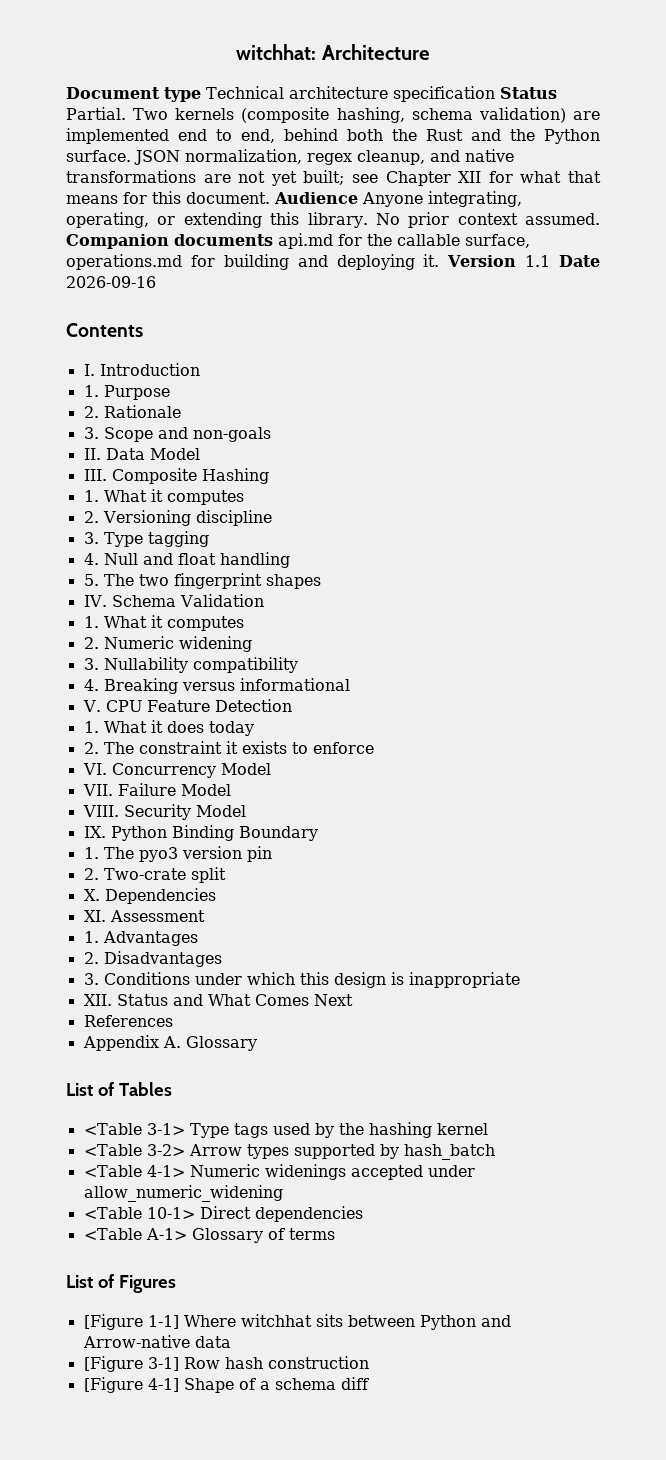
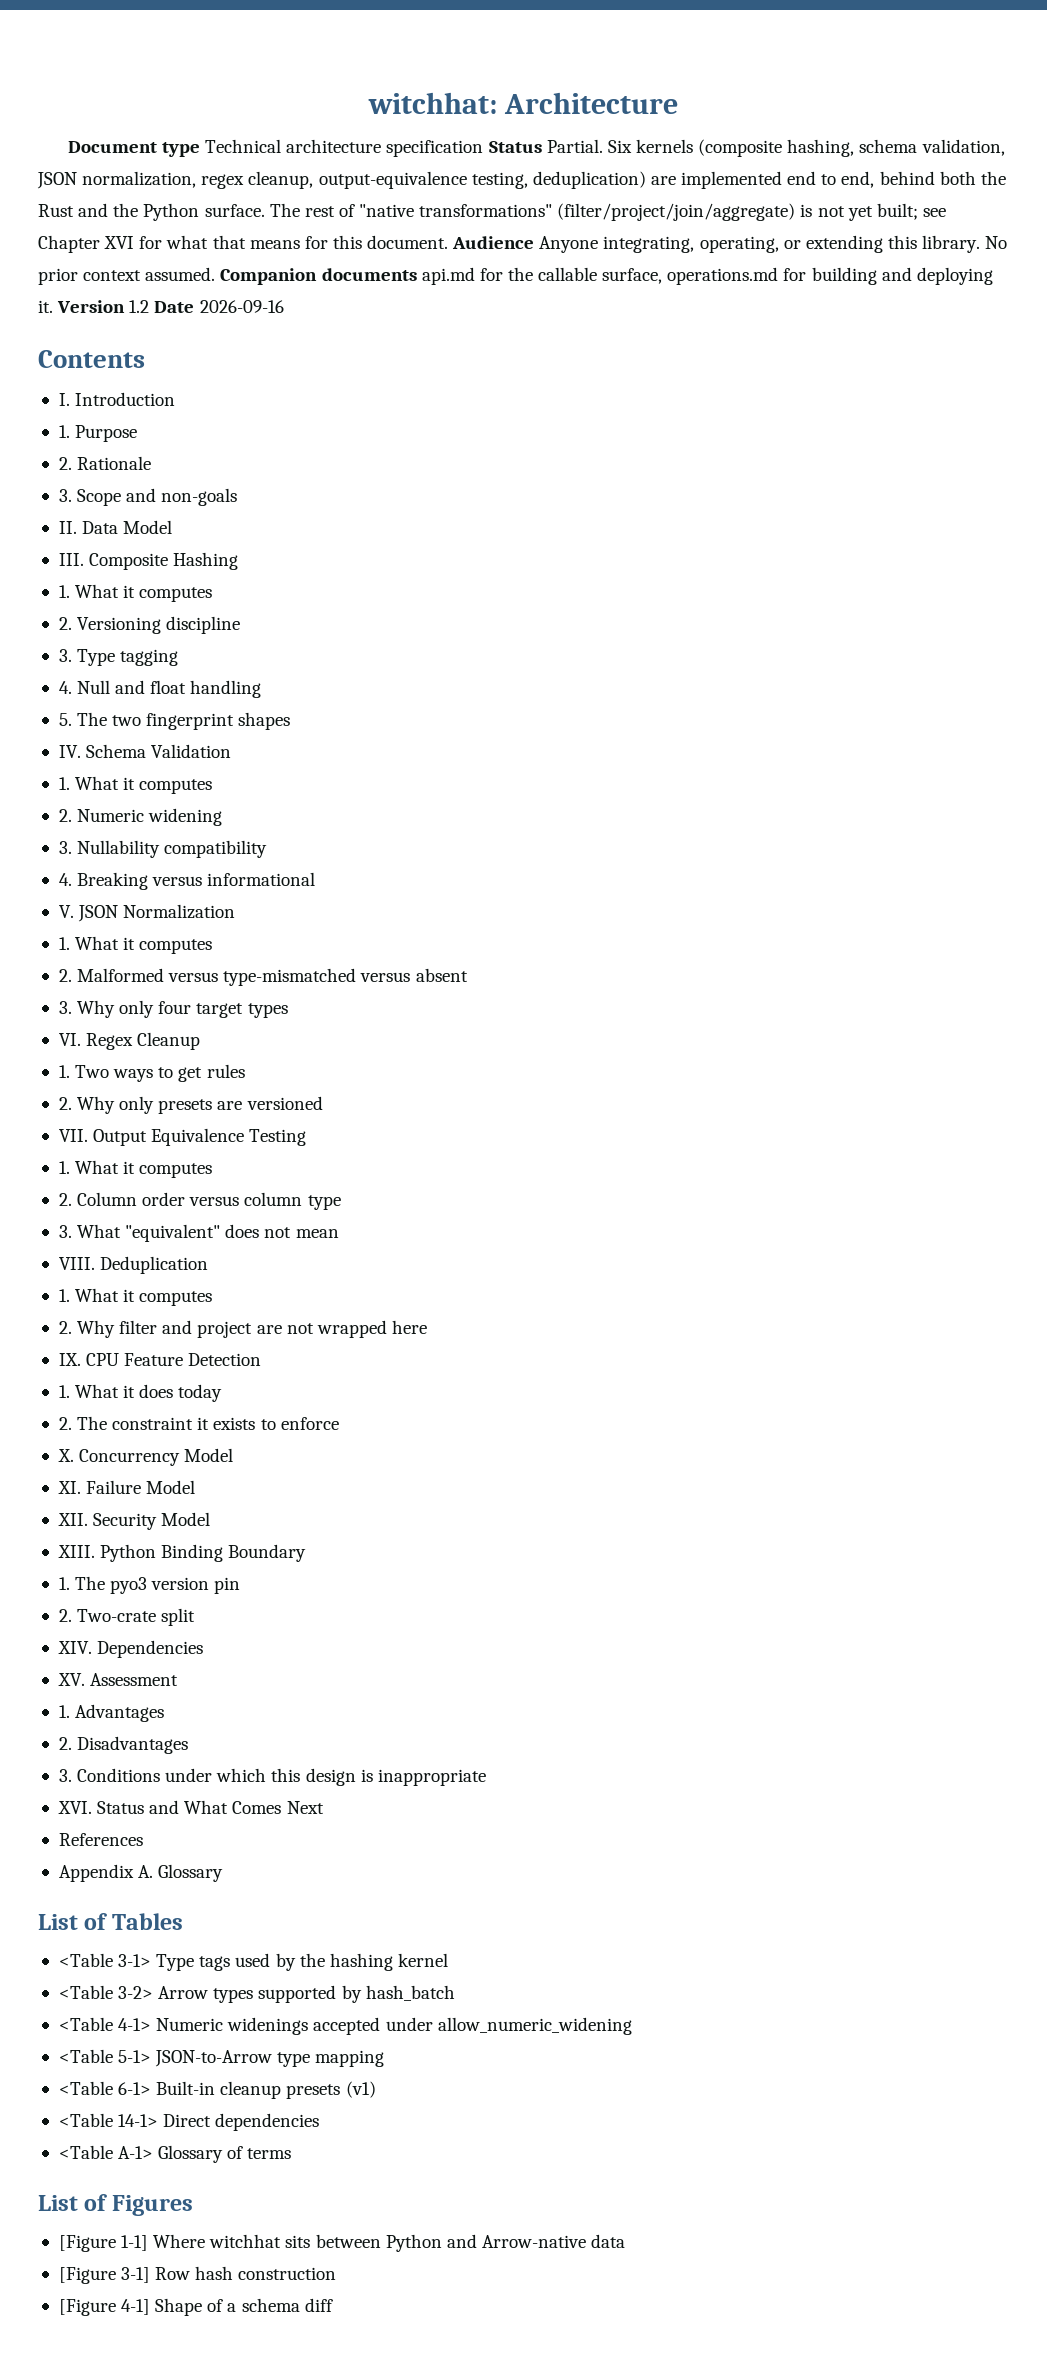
- Two kernels (composite hashing, schema validation) are implemented end to end, behind both the Rust and the Python surface.
+ Six kernels (composite hashing, schema validation, JSON normalization, regex cleanup, output-equivalence testing, deduplication) are implemented end to end, behind both the Rust and the Python surface.
- JSON normalization, regex cleanup, and native transformations are not yet built; see Chapter XII for what that means for this document.
+ The rest of "native transformations" (filter/project/join/aggregate) is not yet built; see Chapter XVI for what that means for this document.
- Version 1.1 Date 2026-09-16
+ Version 1.2 Date 2026-09-16
- V. CPU Feature Detection
+ V. JSON Normalization
+ 1. What it computes
+ 2. Malformed versus type-mismatched versus absent
+ 3. Why only four target types
+ VI. Regex Cleanup
+ 1. Two ways to get rules
+ 2. Why only presets are versioned
+ VII. Output Equivalence Testing
+ 1. What it computes
+ 2. Column order versus column type
+ 3. What "equivalent" does not mean
+ VIII. Deduplication
+ 1. What it computes
+ 2. Why filter and project are not wrapped here
+ IX. CPU Feature Detection
- VI. Concurrency Model
+ X. Concurrency Model
- VII. Failure Model
+ XI. Failure Model
- VIII. Security Model
+ XII. Security Model
- IX. Python Binding Boundary
+ XIII. Python Binding Boundary
- X. Dependencies
+ XIV. Dependencies
- XI. Assessment
+ XV. Assessment
- XII. Status and What Comes Next
+ XVI. Status and What Comes Next
- <Table 10-1> Direct dependencies
+ <Table 5-1> JSON-to-Arrow type mapping
+ <Table 6-1> Built-in cleanup presets (v1)
+ <Table 14-1> Direct dependencies

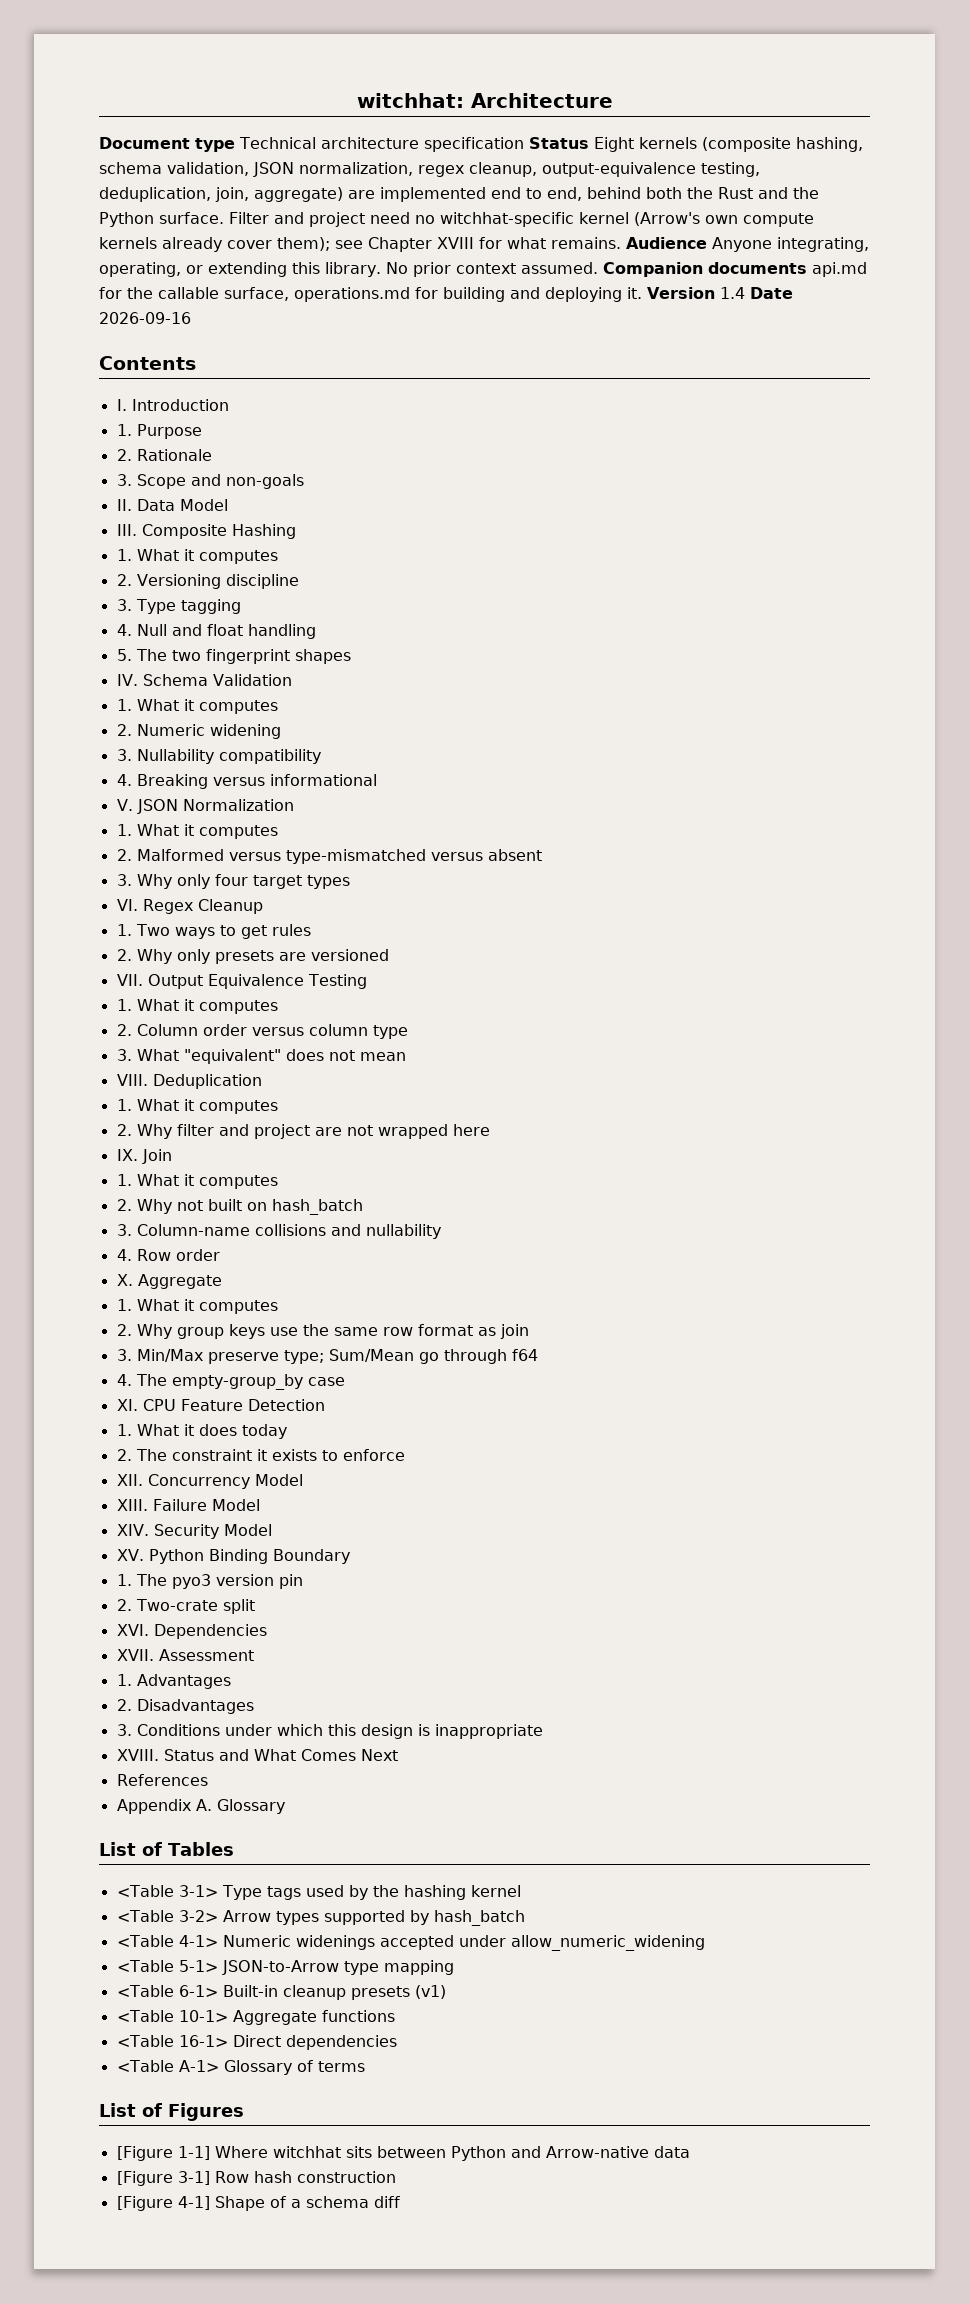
- Document type Technical architecture specification Status Partial. Six kernels (composite hashing, schema validation, JSON normalization, regex cleanup, output-equivalence testing, deduplication) are implemented end to end, behind both the Rust and the Python surface.
+ Document type Technical architecture specification Status Eight kernels (composite hashing, schema validation, JSON normalization, regex cleanup, output-equivalence testing, deduplication, join, aggregate) are implemented end to end, behind both the Rust and the Python surface.
- The rest of "native transformations" (filter/project/join/aggregate) is not yet built; see Chapter XVI for what that means for this document.
+ Filter and project need no witchhat-specific kernel (Arrow's own compute kernels already cover them); see Chapter XVIII for what remains.
- Version 1.2 Date 2026-09-16
+ Version 1.4 Date 2026-09-16
- IX. CPU Feature Detection
+ IX. Join
+ 1. What it computes
+ 2. Why not built on hash_batch
+ 3. Column-name collisions and nullability
+ 4. Row order
+ X. Aggregate
+ 1. What it computes
+ 2. Why group keys use the same row format as join
+ 3. Min/Max preserve type; Sum/Mean go through f64
+ 4. The empty-group_by case
+ XI. CPU Feature Detection
- X. Concurrency Model
+ XII. Concurrency Model
- XI. Failure Model
+ XIII. Failure Model
- XII. Security Model
+ XIV. Security Model
- XIII. Python Binding Boundary
+ XV. Python Binding Boundary
- XIV. Dependencies
+ XVI. Dependencies
- XV. Assessment
+ XVII. Assessment
- XVI. Status and What Comes Next
+ XVIII. Status and What Comes Next
- <Table 14-1> Direct dependencies
+ <Table 10-1> Aggregate functions
+ <Table 16-1> Direct dependencies

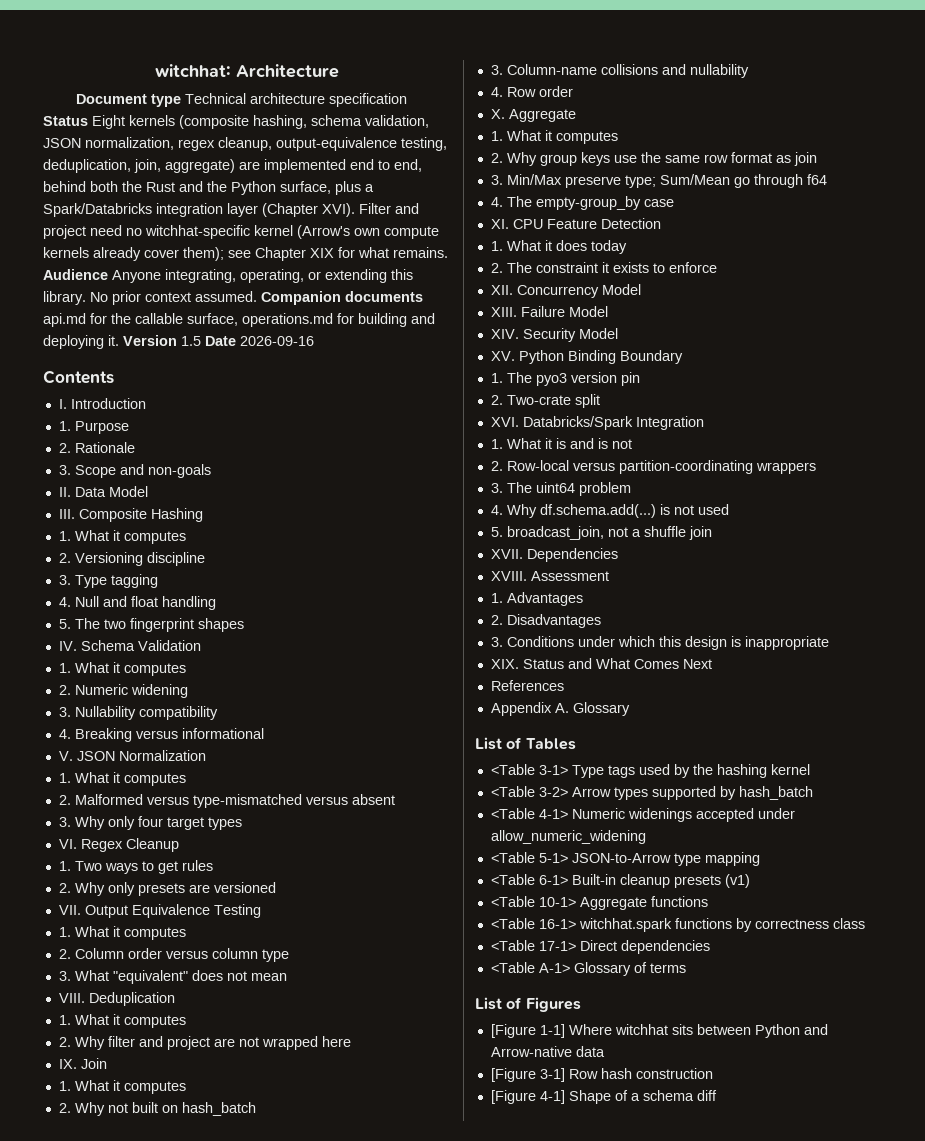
- Document type Technical architecture specification Status Eight kernels (composite hashing, schema validation, JSON normalization, regex cleanup, output-equivalence testing, deduplication, join, aggregate) are implemented end to end, behind both the Rust and the Python surface.
+ Document type Technical architecture specification Status Eight kernels (composite hashing, schema validation, JSON normalization, regex cleanup, output-equivalence testing, deduplication, join, aggregate) are implemented end to end, behind both the Rust and the Python surface, plus a Spark/Databricks integration layer (Chapter XVI).
- Filter and project need no witchhat-specific kernel (Arrow's own compute kernels already cover them); see Chapter XVIII for what remains.
+ Filter and project need no witchhat-specific kernel (Arrow's own compute kernels already cover them); see Chapter XIX for what remains.
- Version 1.4 Date 2026-09-16
+ Version 1.5 Date 2026-09-16
- XVI. Dependencies
+ XVI. Databricks/Spark Integration
+ 1. What it is and is not
+ 2. Row-local versus partition-coordinating wrappers
+ 3. The uint64 problem
+ 4. Why df.schema.add(...) is not used
+ 5. broadcast_join, not a shuffle join
+ XVII. Dependencies
- XVII.
+ XVIII.
- XVIII. Status and What Comes Next
+ XIX. Status and What Comes Next
- <Table 16-1> Direct dependencies
+ <Table 16-1> witchhat.spark functions by correctness class
+ <Table 17-1> Direct dependencies

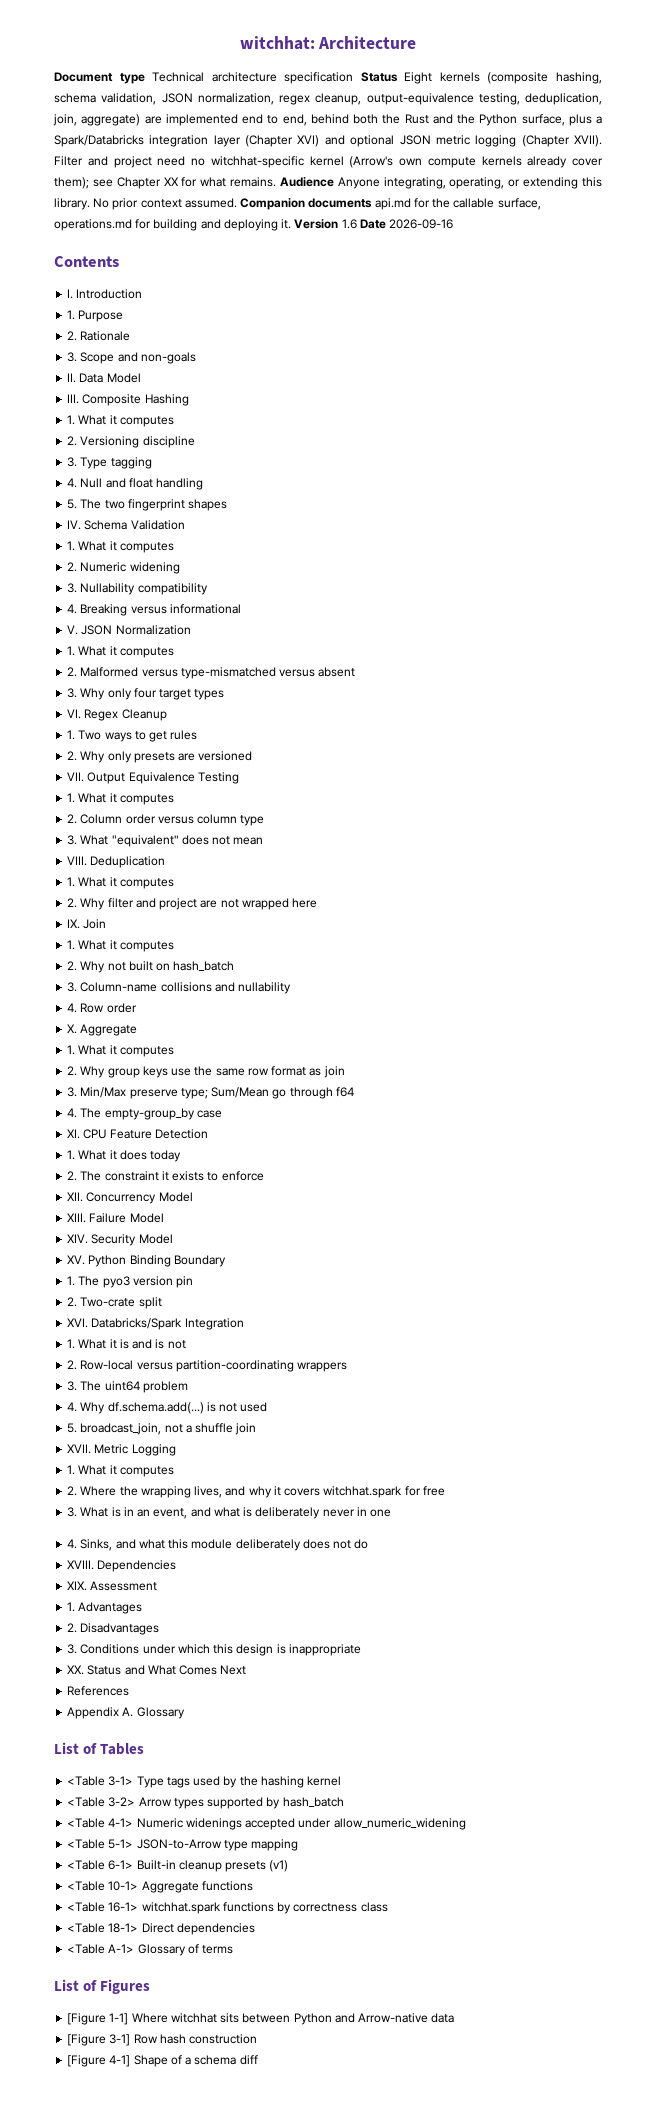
- Document type Technical architecture specification Status Eight kernels (composite hashing, schema validation, JSON normalization, regex cleanup, output-equivalence testing, deduplication, join, aggregate) are implemented end to end, behind both the Rust and the Python surface, plus a Spark/Databricks integration layer (Chapter XVI).
+ Document type Technical architecture specification Status Eight kernels (composite hashing, schema validation, JSON normalization, regex cleanup, output-equivalence testing, deduplication, join, aggregate) are implemented end to end, behind both the Rust and the Python surface, plus a Spark/Databricks integration layer (Chapter XVI) and optional JSON metric logging (Chapter XVII).
- Filter and project need no witchhat-specific kernel (Arrow's own compute kernels already cover them); see Chapter XIX for what remains.
+ Filter and project need no witchhat-specific kernel (Arrow's own compute kernels already cover them); see Chapter XX for what remains.
- Version 1.5 Date 2026-09-16
+ Version 1.6 Date 2026-09-16
+ Metric Logging
+ 1. What it computes
+ 2. Where the wrapping lives, and why it covers witchhat.spark for free
+ 3. What is in an event, and what is deliberately never in one
+ 4. Sinks, and what this module deliberately does not do
+ XVIII.
- XVIII. Assessment
+ XIX. Assessment
- XIX. Status and What Comes Next
+ XX. Status and What Comes Next
- <Table 17-1> Direct dependencies
+ <Table 18-1> Direct dependencies

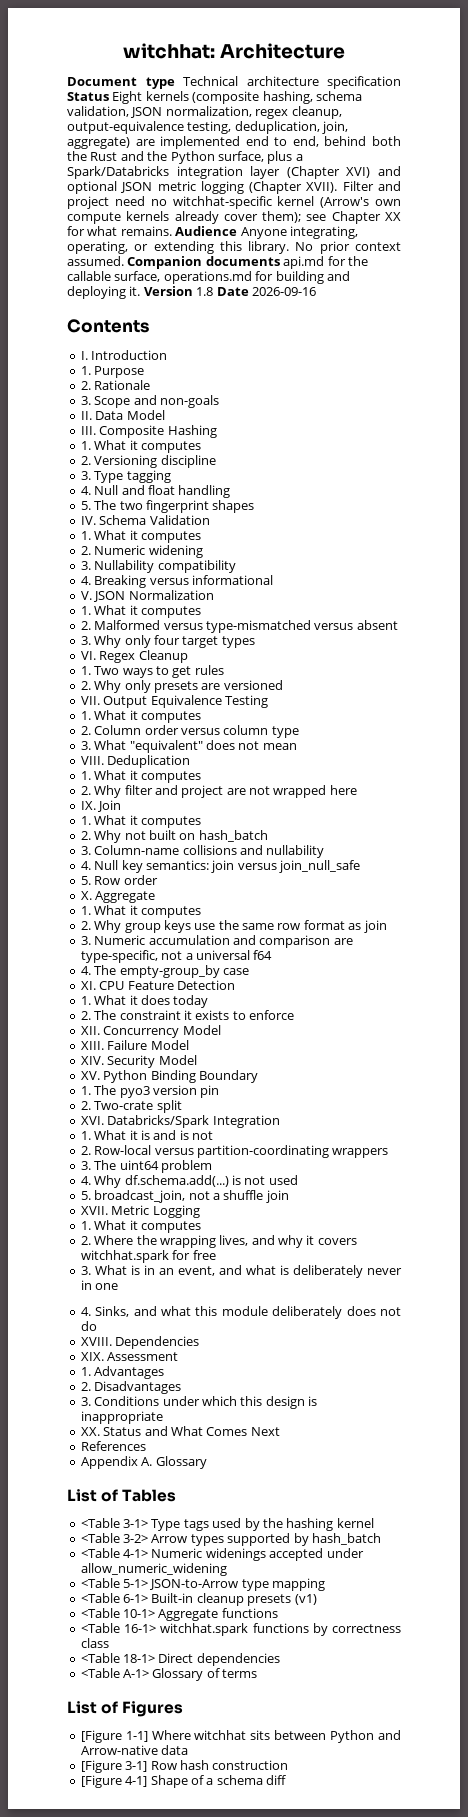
- Version 1.6 Date 2026-09-16
+ Version 1.8 Date 2026-09-16
- 4. Row order
+ 4. Null key semantics: join versus join_null_safe
+ 5. Row order
- 3. Min/Max preserve type; Sum/Mean go through f64
+ 3. Numeric accumulation and comparison are type-specific, not a universal f64

